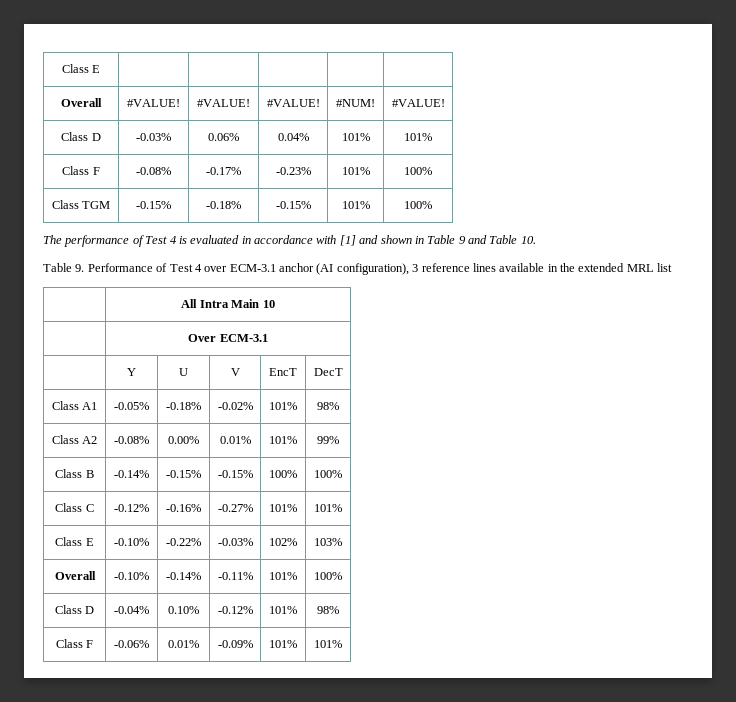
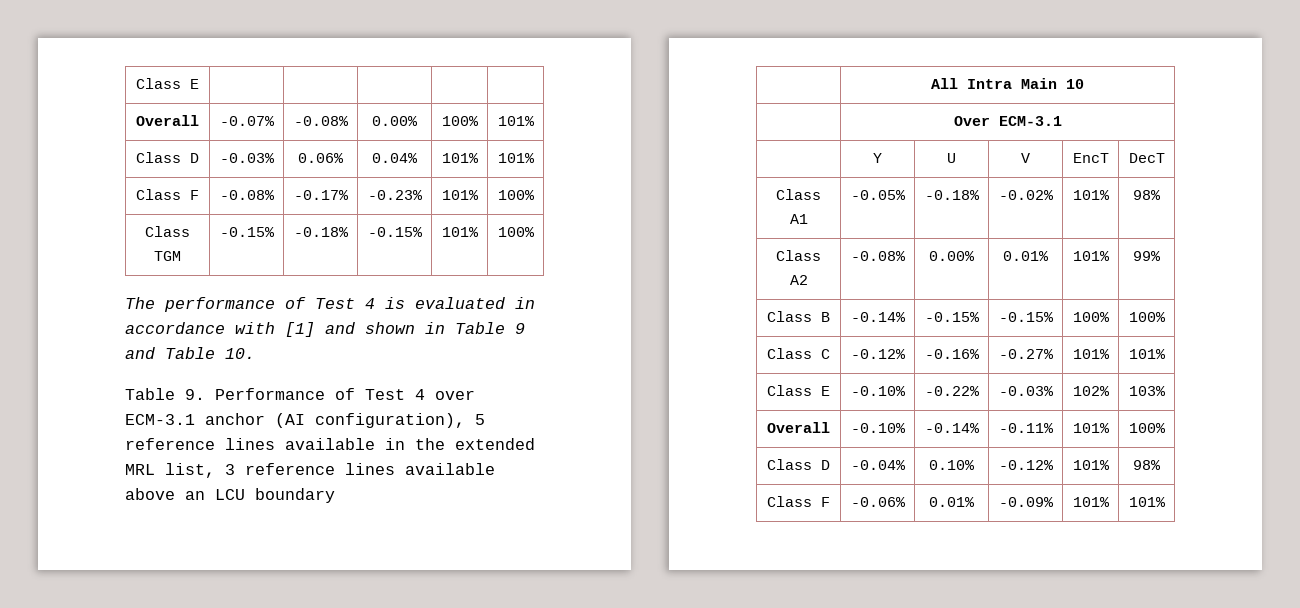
- Overall | #VALUE! | #VALUE! | #VALUE! | #NUM! | #VALUE!
+ Overall | -0.07% | -0.08% | 0.00% | 100% | 101%
- Table 9. Performance of Test 4 over ECM-3.1 anchor (AI configuration), 3 reference lines available in the extended MRL list
+ Table 9. Performance of Test 4 over ECM-3.1 anchor (AI configuration), 5 reference lines available in the extended MRL list, 3 reference lines available above an LCU boundary

